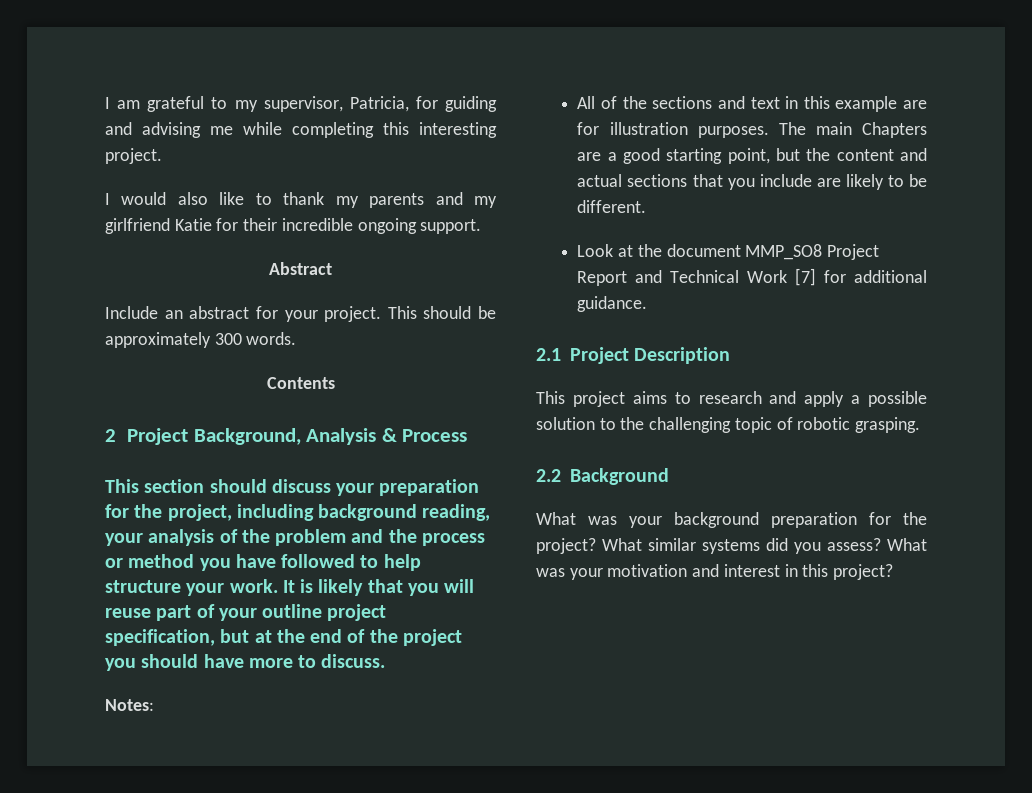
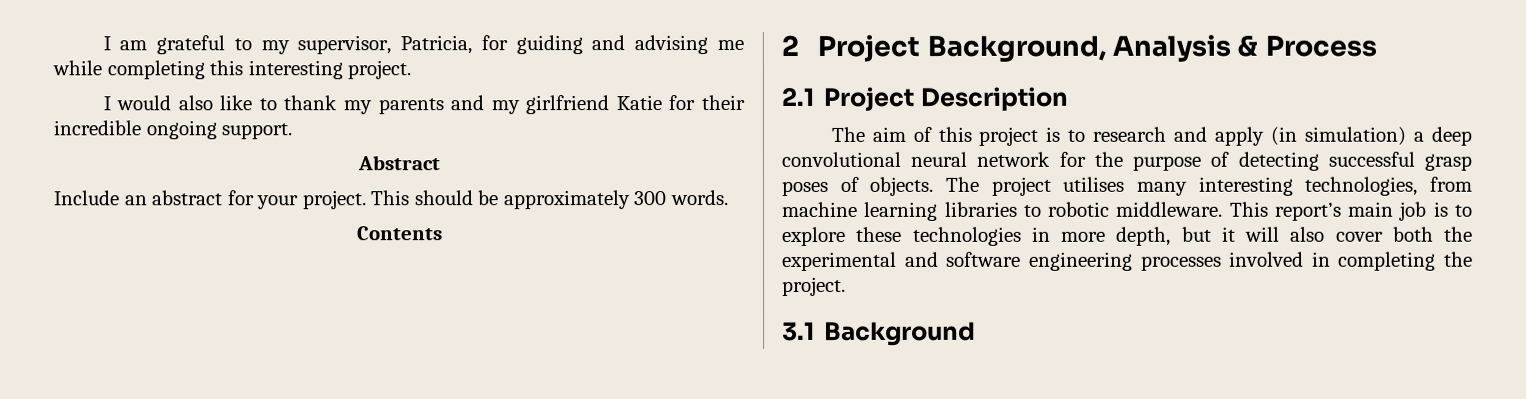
- This section should discuss your preparation for the project, including background reading, your analysis of the problem and the process or method you have followed to help structure your work. It is likely that you will reuse part of your outline project specification, but at the end of the project you should have more to discuss.
- Notes:
- All of the sections and text in this example are for illustration purposes. The main Chapters are a good starting point, but the content and actual sections that you include are likely to be different.
- Look at the document MMP_SO8 Project Report and Technical Work [7] for additional guidance.
  2.1 Project Description
- This project aims to research and apply a possible solution to the challenging topic of robotic grasping.
- 2.2 Background
- What was your background preparation for the project? What similar systems did you assess? What was your motivation and interest in this project?
+ The aim of this project is to research and apply (in simulation) a deep convolutional neural network for the purpose of detecting successful grasp poses of objects. The project utilises many interesting technologies, from machine learning libraries to robotic middleware. This report’s main job is to explore these technologies in more depth, but it will also cover both the experimental and software engineering processes involved in completing the project.
+ 3.1 Background

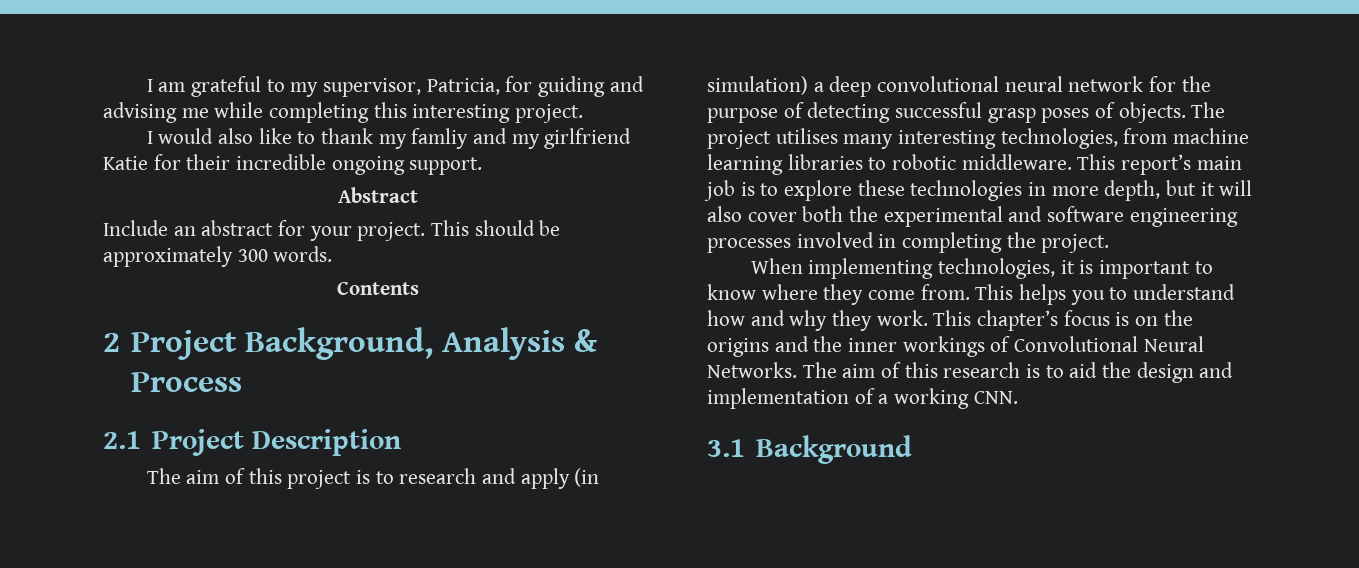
- I would also like to thank my parents and my girlfriend Katie for their incredible ongoing support.
+ I would also like to thank my famliy and my girlfriend Katie for their incredible ongoing support.
+ When implementing technologies, it is important to know where they come from. This helps you to understand how and why they work. This chapter’s focus is on the origins and the inner workings of Convolutional Neural Networks. The aim of this research is to aid the design and implementation of a working CNN.

